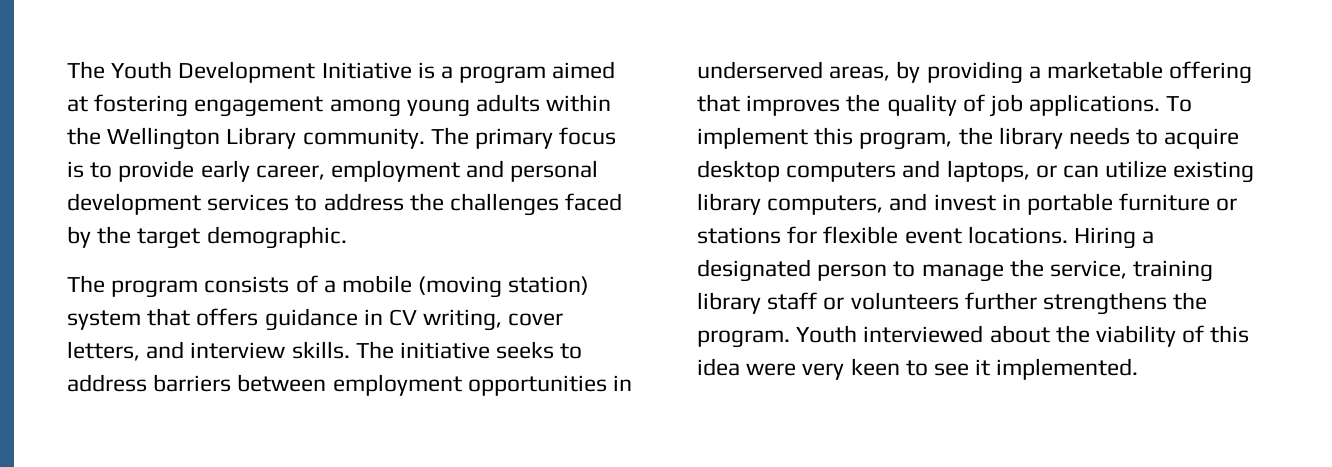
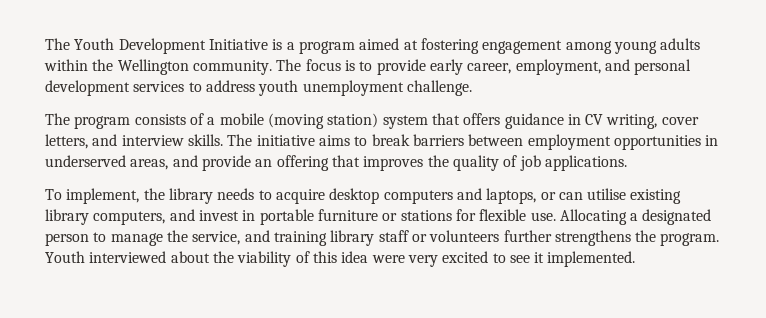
- The Youth Development Initiative is a program aimed at fostering engagement among young adults within the Wellington Library community.
+ The Youth Development Initiative is a program aimed at fostering engagement among young adults within the Wellington community.
- The primary focus is to provide early career, employment and personal development services to address the challenges faced by the target demographic.
+ The focus is to provide early career, employment, and personal development services to address youth unemployment challenge.
- The initiative seeks to address barriers between employment opportunities in underserved areas, by providing a marketable offering that improves the quality of job applications. To implement this program, the library needs to acquire desktop computers and laptops, or can utilize existing library computers, and invest in portable furniture or stations for flexible event locations. Hiring a designated person to manage the service, training library staff or volunteers further strengthens the program.
+ The initiative aims to break barriers between employment opportunities in underserved areas, and provide an offering that improves the quality of job applications.
+ To implement, the library needs to acquire desktop computers and laptops, or can utilise existing library computers, and invest in portable furniture or stations for flexible use. Allocating a designated person to manage the service, and training library staff or volunteers further strengthens the program.
- Youth interviewed about the viability of this idea were very keen to see it implemented.
+ Youth interviewed about the viability of this idea were very excited to see it implemented.

